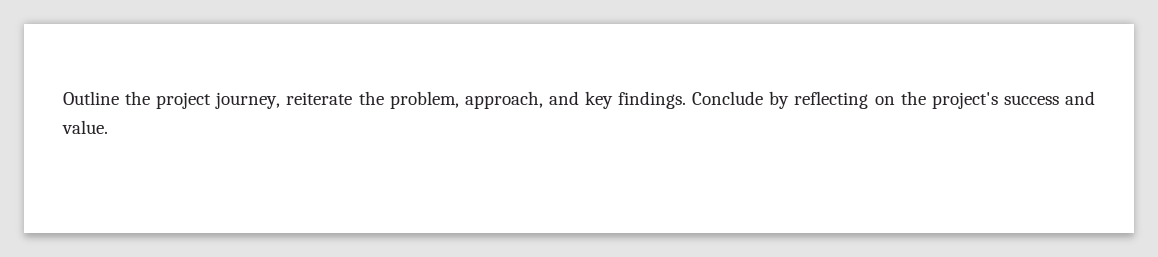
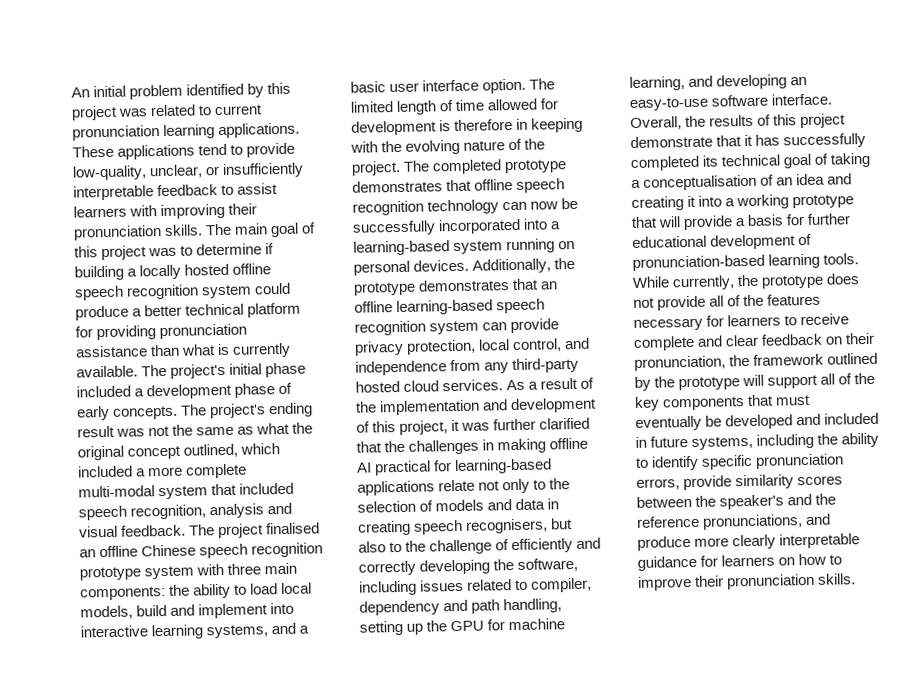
- Outline the project journey, reiterate the problem, approach, and key findings. Conclude by reflecting on the project's success and value.
+ An initial problem identified by this project was related to current pronunciation learning applications. These applications tend to provide low-quality, unclear, or insufficiently interpretable feedback to assist learners with improving their pronunciation skills. The main goal of this project was to determine if building a locally hosted offline speech recognition system could produce a better technical platform for providing pronunciation assistance than what is currently available. The project's initial phase included a development phase of early concepts. The project's ending result was not the same as what the original concept outlined, which included a more complete multi-modal system that included speech recognition, analysis and visual feedback. The project finalised an offline Chinese speech recognition prototype system with three main components: the ability to load local models, build and implement into interactive learning systems, and a basic user interface option. The limited length of time allowed for development is therefore in keeping with the evolving nature of the project. The completed prototype demonstrates that offline speech recognition technology can now be successfully incorporated into a learning-based system running on personal devices. Additionally, the prototype demonstrates that an offline learning-based speech recognition system can provide privacy protection, local control, and independence from any third-party hosted cloud services. As a result of the implementation and development of this project, it was further clarified that the challenges in making offline AI practical for learning-based applications relate not only to the selection of models and data in creating speech recognisers, but also to the challenge of efficiently and correctly developing the software, including issues related to compiler, dependency and path handling, setting up the GPU for machine learning, and developing an easy-to-use software interface. Overall, the results of this project demonstrate that it has successfully completed its technical goal of taking a conceptualisation of an idea and creating it into a working prototype that will provide a basis for further educational development of pronunciation-based learning tools. While currently, the prototype does not provide all of the features necessary for learners to receive complete and clear feedback on their pronunciation, the framework outlined by the prototype will support all of the key components that must eventually be developed and included in future systems, including the ability to identify specific pronunciation errors, provide similarity scores between the speaker's and the reference pronunciations, and produce more clearly interpretable guidance for learners on how to improve their pronunciation skills.

